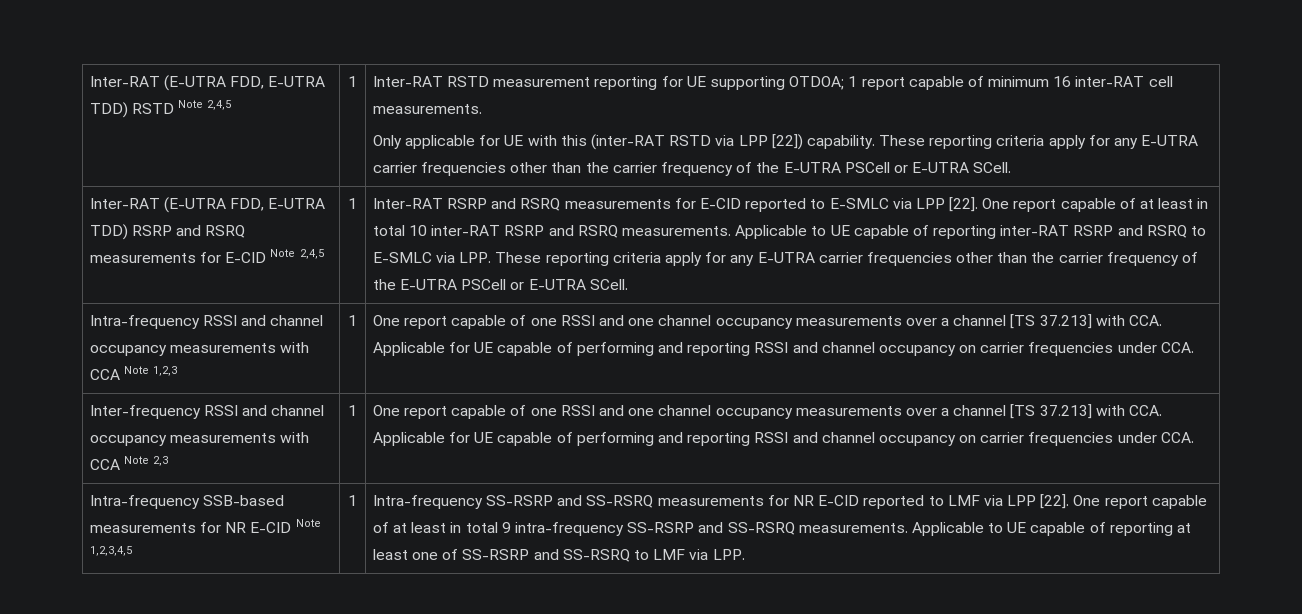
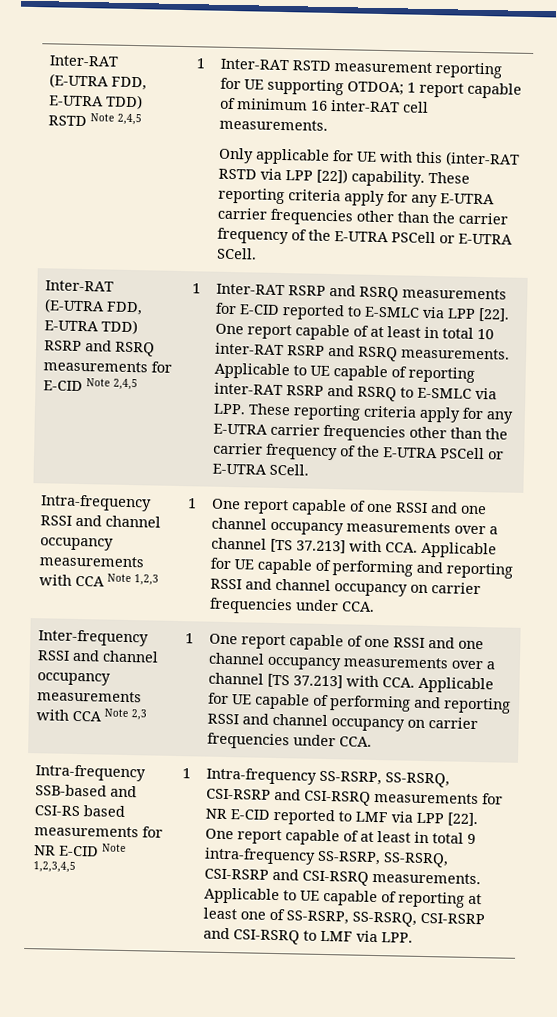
- Intra-frequency SSB-based measurements for NR E-CID Note 1,2,3,4,5
+ Intra-frequency SSB-based and CSI-RS based measurements for NR E-CID Note 1,2,3,4,5
- Intra-frequency SS-RSRP and SS-RSRQ measurements for NR E-CID reported to LMF via LPP [22].
+ Intra-frequency SS-RSRP, SS-RSRQ, CSI-RSRP and CSI-RSRQ measurements for NR E-CID reported to LMF via LPP [22].
- One report capable of at least in total 9 intra-frequency SS-RSRP and SS-RSRQ measurements.
+ One report capable of at least in total 9 intra-frequency SS-RSRP, SS-RSRQ, CSI-RSRP and CSI-RSRQ measurements.
- Applicable to UE capable of reporting at least one of SS-RSRP and SS-RSRQ to LMF via LPP.
+ Applicable to UE capable of reporting at least one of SS-RSRP, SS-RSRQ, CSI-RSRP and CSI-RSRQ to LMF via LPP.

